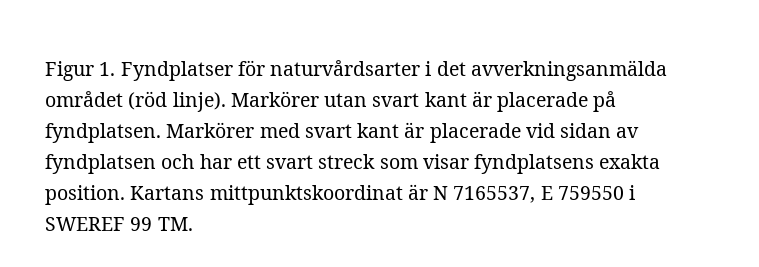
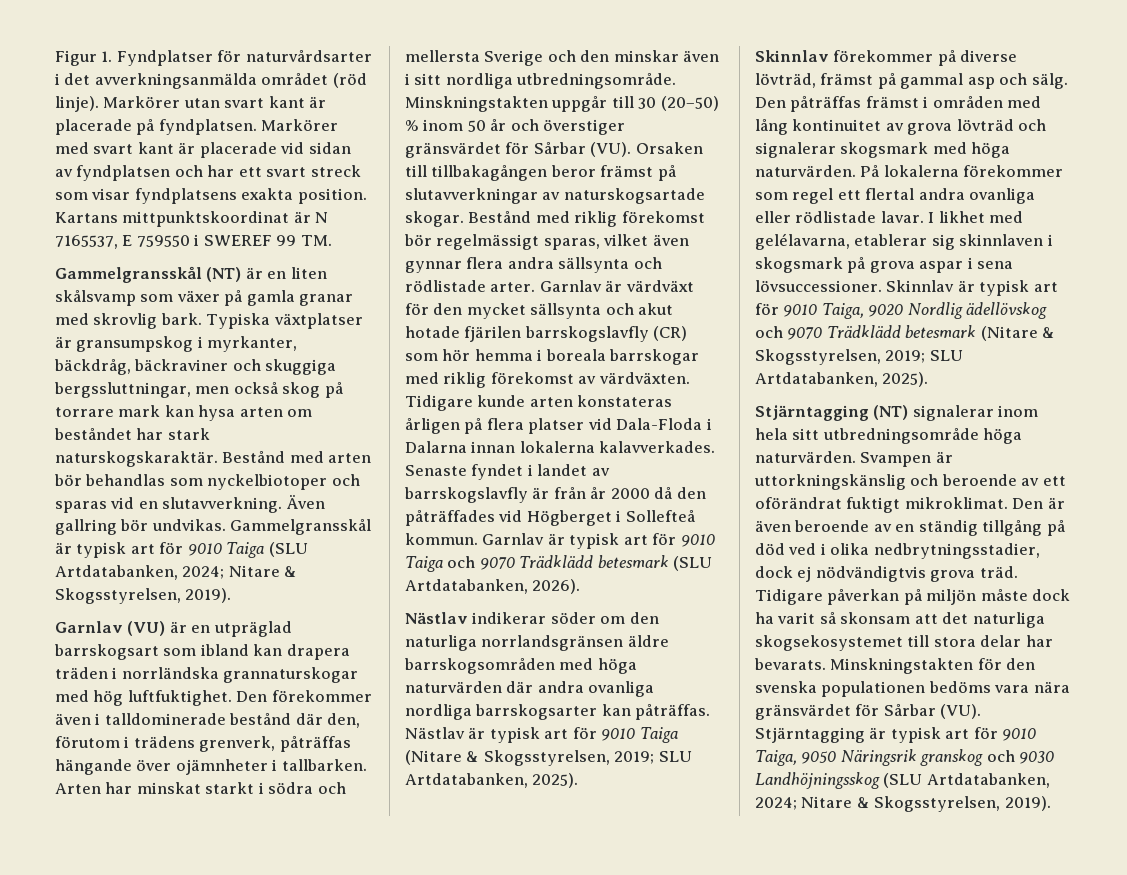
+ Gammelgransskål (NT) är en liten skålsvamp som växer på gamla granar med skrovlig bark. Typiska växtplatser är gransumpskog i myrkanter, bäckdråg, bäckraviner och skuggiga bergssluttningar, men också skog på torrare mark kan hysa arten om beståndet har stark naturskogskaraktär. Bestånd med arten bör behandlas som nyckelbiotoper och sparas vid en slutavverkning. Även gallring bör undvikas. Gammelgransskål är typisk art för 9010 Taiga (SLU Artdatabanken, 2024; Nitare & Skogsstyrelsen, 2019).
+ Garnlav (VU) är en utpräglad barrskogsart som ibland kan drapera träden i norrländska grannaturskogar med hög luftfuktighet. Den förekommer även i talldominerade bestånd där den, förutom i trädens grenverk, påträffas hängande över ojämnheter i tallbarken. Arten har minskat starkt i södra och mellersta Sverige och den minskar även i sitt nordliga utbredningsområde. Minskningstakten uppgår till 30 (20–50) % inom 50 år och överstiger gränsvärdet för Sårbar (VU). Orsaken till tillbakagången beror främst på slutavverkningar av naturskogsartade skogar. Bestånd med riklig förekomst bör regelmässigt sparas, vilket även gynnar flera andra sällsynta och rödlistade arter. Garnlav är värdväxt för den mycket sällsynta och akut hotade fjärilen barrskogslavfly (CR) som hör hemma i boreala barrskogar med riklig förekomst av värdväxten. Tidigare kunde arten konstateras årligen på flera platser vid Dala-Floda i Dalarna innan lokalerna kalavverkades. Senaste fyndet i landet av barrskogslavfly är från år 2000 då den påträffades vid Högberget i Sollefteå kommun. Garnlav är typisk art för 9010 Taiga och 9070 Trädklädd betesmark (SLU Artdatabanken, 2026).
+ Nästlav indikerar söder om den naturliga norrlandsgränsen äldre barrskogsområden med höga naturvärden där andra ovanliga nordliga barrskogsarter kan påträffas. Nästlav är typisk art för 9010 Taiga (Nitare & Skogsstyrelsen, 2019; SLU Artdatabanken, 2025).
+ Skinnlav förekommer på diverse lövträd, främst på gammal asp och sälg. Den påträffas främst i områden med lång kontinuitet av grova lövträd och signalerar skogsmark med höga naturvärden. På lokalerna förekommer som regel ett flertal andra ovanliga eller rödlistade lavar. I likhet med gelélavarna, etablerar sig skinnlaven i skogsmark på grova aspar i sena lövsuccessioner. Skinnlav är typisk art för 9010 Taiga, 9020 Nordlig ädellövskog och 9070 Trädklädd betesmark (Nitare & Skogsstyrelsen, 2019; SLU Artdatabanken, 2025).
+ Stjärntagging (NT) signalerar inom hela sitt utbredningsområde höga naturvärden. Svampen är uttorkningskänslig och beroende av ett oförändrat fuktigt mikroklimat. Den är även beroende av en ständig tillgång på död ved i olika nedbrytningsstadier, dock ej nödvändigtvis grova träd. Tidigare påverkan på miljön måste dock ha varit så skonsam att det naturliga skogsekosystemet till stora delar har bevarats. Minskningstakten för den svenska populationen bedöms vara nära gränsvärdet för Sårbar (VU). Stjärntagging är typisk art för 9010 Taiga, 9050 Näringsrik granskog och 9030 Landhöjningsskog (SLU Artdatabanken, 2024; Nitare & Skogsstyrelsen, 2019).

